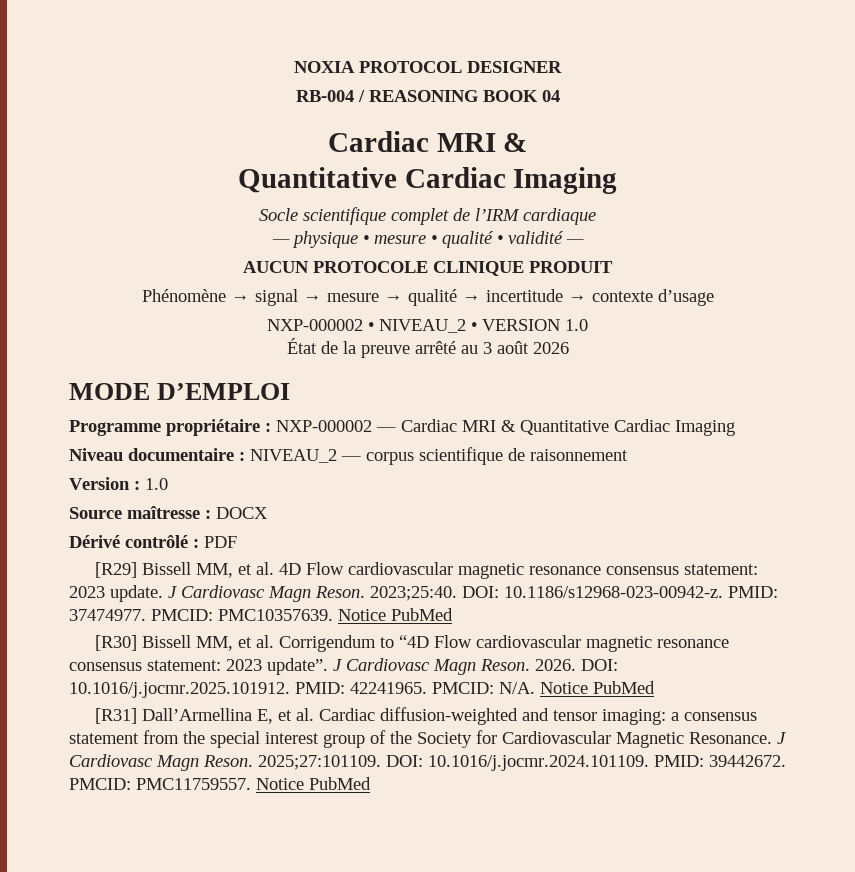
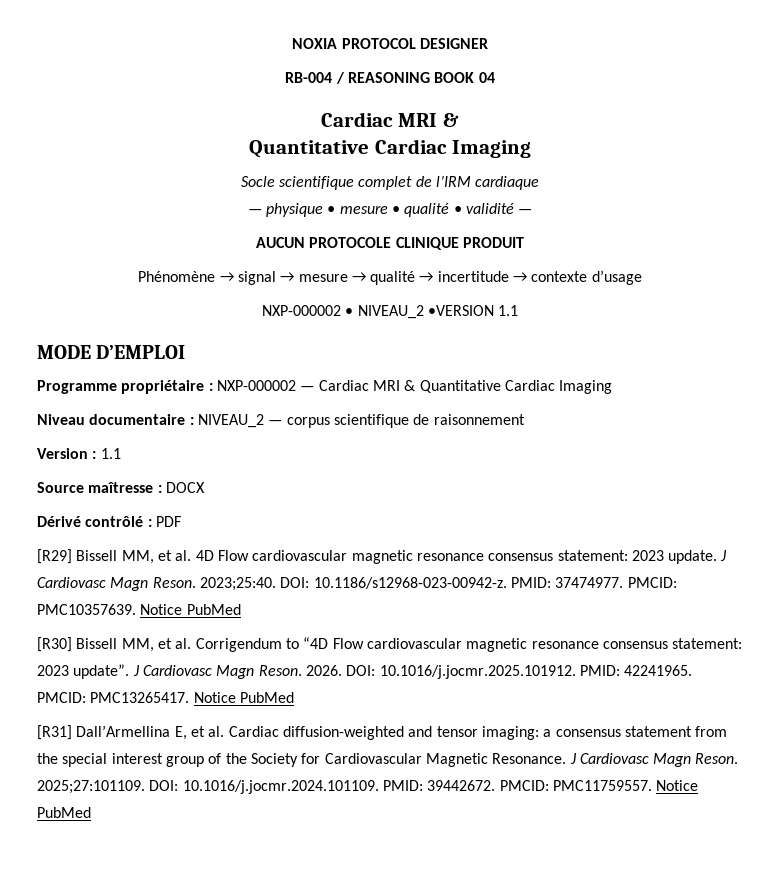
- NXP-000002 • NIVEAU_2 • VERSION 1.0
- État de la preuve arrêté au 3 août 2026
+ NXP-000002 • NIVEAU_2 •VERSION 1.1
- Version : 1.0
+ Version : 1.1
- PMCID: N/A. Notice PubMed
+ PMCID: PMC13265417. Notice PubMed

